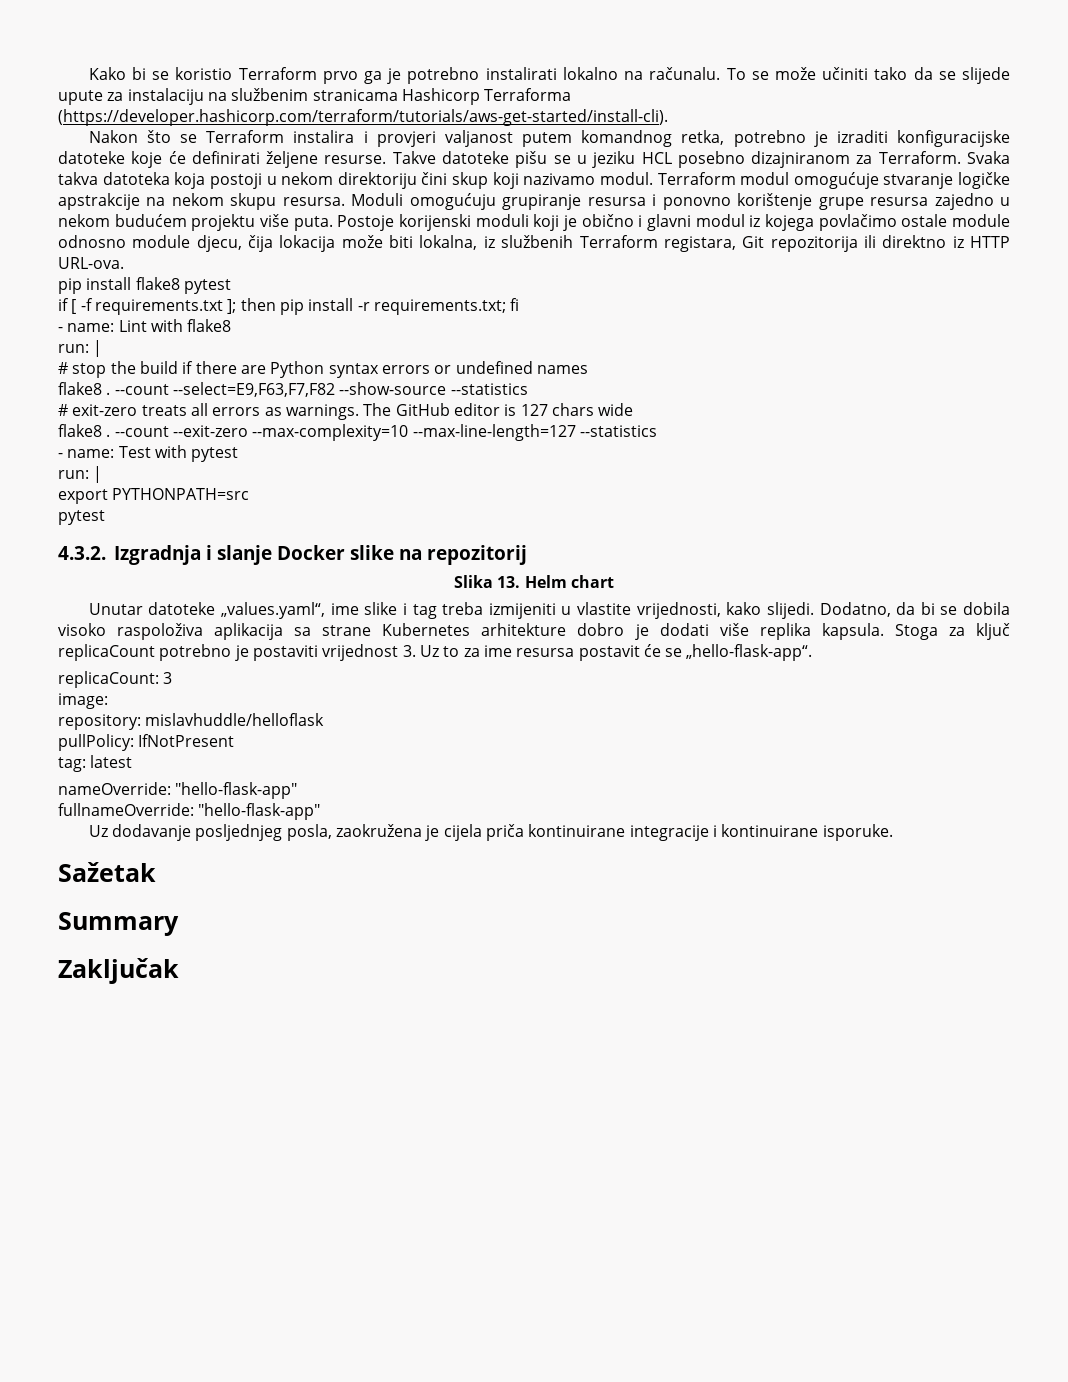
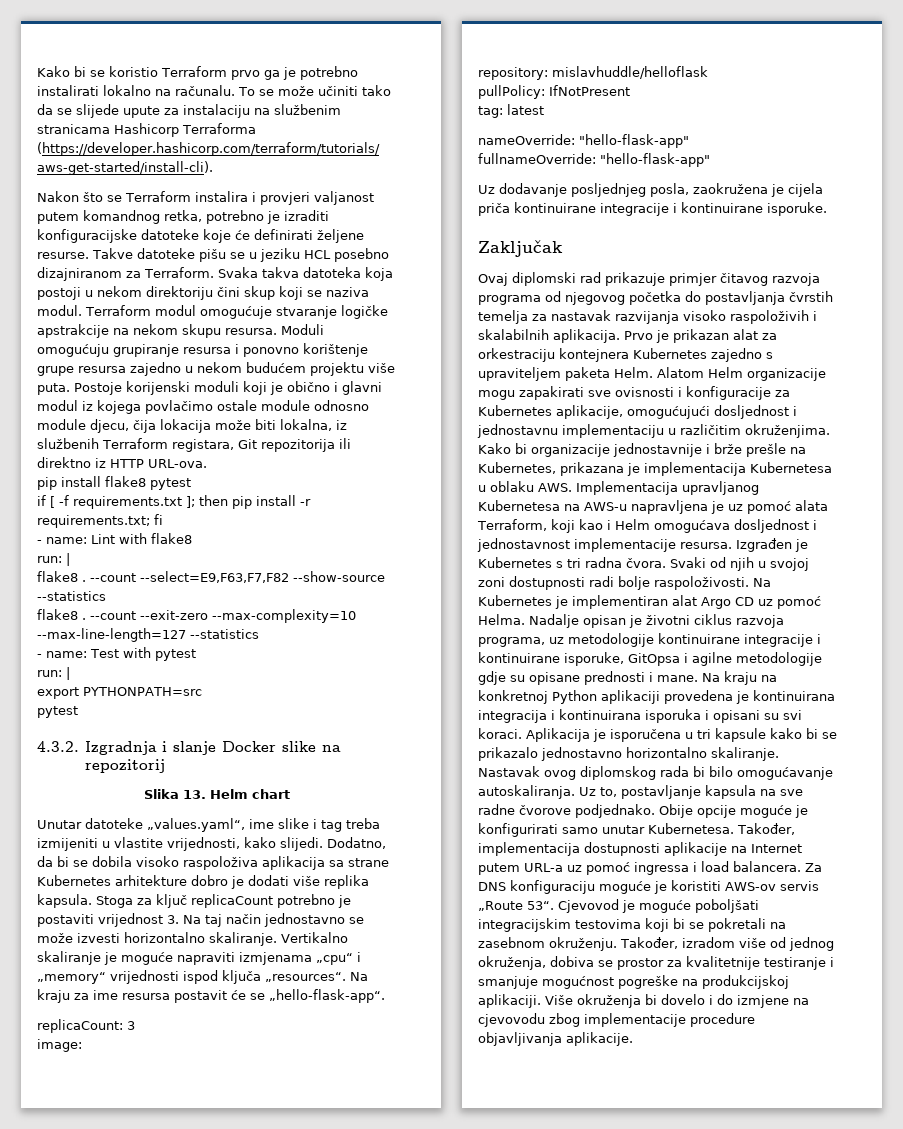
- Svaka takva datoteka koja postoji u nekom direktoriju čini skup koji nazivamo modul.
+ Svaka takva datoteka koja postoji u nekom direktoriju čini skup koji se naziva modul.
- # stop the build if there are Python syntax errors or undefined names
- # exit-zero treats all errors as warnings. The GitHub editor is 127 chars wide
- Stoga za ključ replicaCount potrebno je postaviti vrijednost 3. Uz to za ime resursa postavit će se „hello-flask-app“.
+ Stoga za ključ replicaCount potrebno je postaviti vrijednost 3. Na taj način jednostavno se može izvesti horizontalno skaliranje. Vertikalno skaliranje je moguće napraviti izmjenama „cpu“ i „memory“ vrijednosti ispod ključa „resources“. Na kraju za ime resursa postavit će se „hello-flask-app“.
- Sažetak
- Summary
  Zaključak
+ Ovaj diplomski rad prikazuje primjer čitavog razvoja programa od njegovog početka do postavljanja čvrstih temelja za nastavak razvijanja visoko raspoloživih i skalabilnih aplikacija. Prvo je prikazan alat za orkestraciju kontejnera Kubernetes zajedno s upraviteljem paketa Helm. Alatom Helm organizacije mogu zapakirati sve ovisnosti i konfiguracije za Kubernetes aplikacije, omogućujući dosljednost i jednostavnu implementaciju u različitim okruženjima. Kako bi organizacije jednostavnije i brže prešle na Kubernetes, prikazana je implementacija Kubernetesa u oblaku AWS. Implementacija upravljanog Kubernetesa na AWS-u napravljena je uz pomoć alata Terraform, koji kao i Helm omogućava dosljednost i jednostavnost implementacije resursa. Izgrađen je Kubernetes s tri radna čvora. Svaki od njih u svojoj zoni dostupnosti radi bolje raspoloživosti. Na Kubernetes je implementiran alat Argo CD uz pomoć Helma. Nadalje opisan je životni ciklus razvoja programa, uz metodologije kontinuirane integracije i kontinuirane isporuke, GitOpsa i agilne metodologije gdje su opisane prednosti i mane. Na kraju na konkretnoj Python aplikaciji provedena je kontinuirana integracija i kontinuirana isporuka i opisani su svi koraci. Aplikacija je isporučena u tri kapsule kako bi se prikazalo jednostavno horizontalno skaliranje. Nastavak ovog diplomskog rada bi bilo omogućavanje autoskaliranja. Uz to, postavljanje kapsula na sve radne čvorove podjednako. Obije opcije moguće je konfigurirati samo unutar Kubernetesa. Također, implementacija dostupnosti aplikacije na Internet putem URL-a uz pomoć ingressa i load balancera. Za DNS konfiguraciju moguće je koristiti AWS-ov servis „Route 53“. Cjevovod je moguće poboljšati integracijskim testovima koji bi se pokretali na zasebnom okruženju. Također, izradom više od jednog okruženja, dobiva se prostor za kvalitetnije testiranje i smanjuje mogućnost pogreške na produkcijskoj aplikaciji. Više okruženja bi dovelo i do izmjene na cjevovodu zbog implementacije procedure objavljivanja aplikacije.

